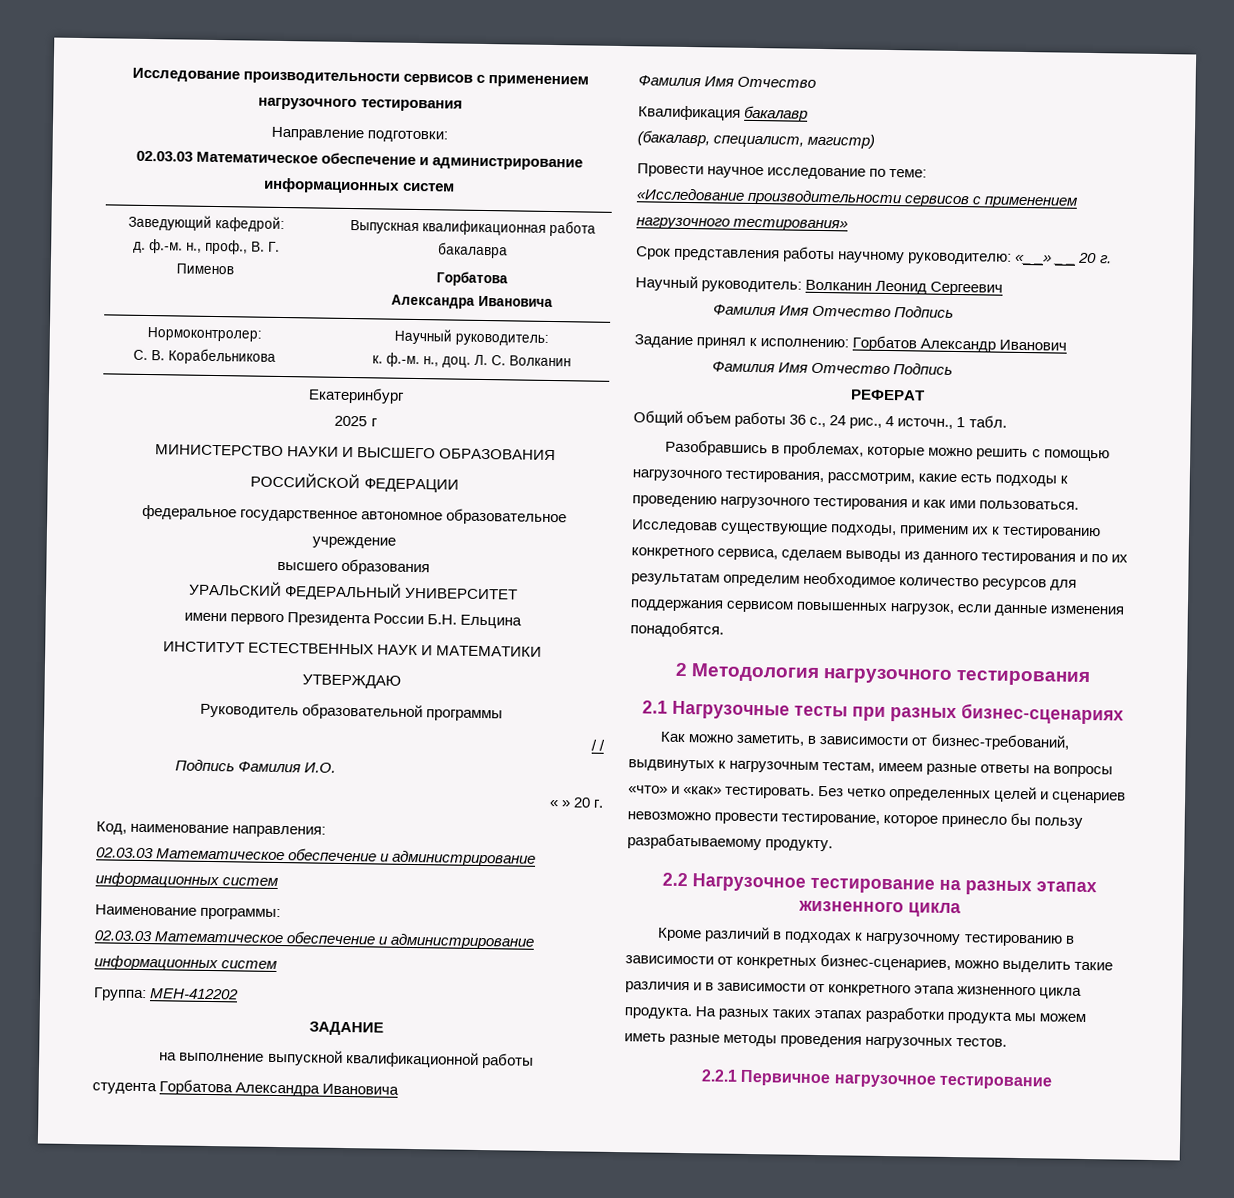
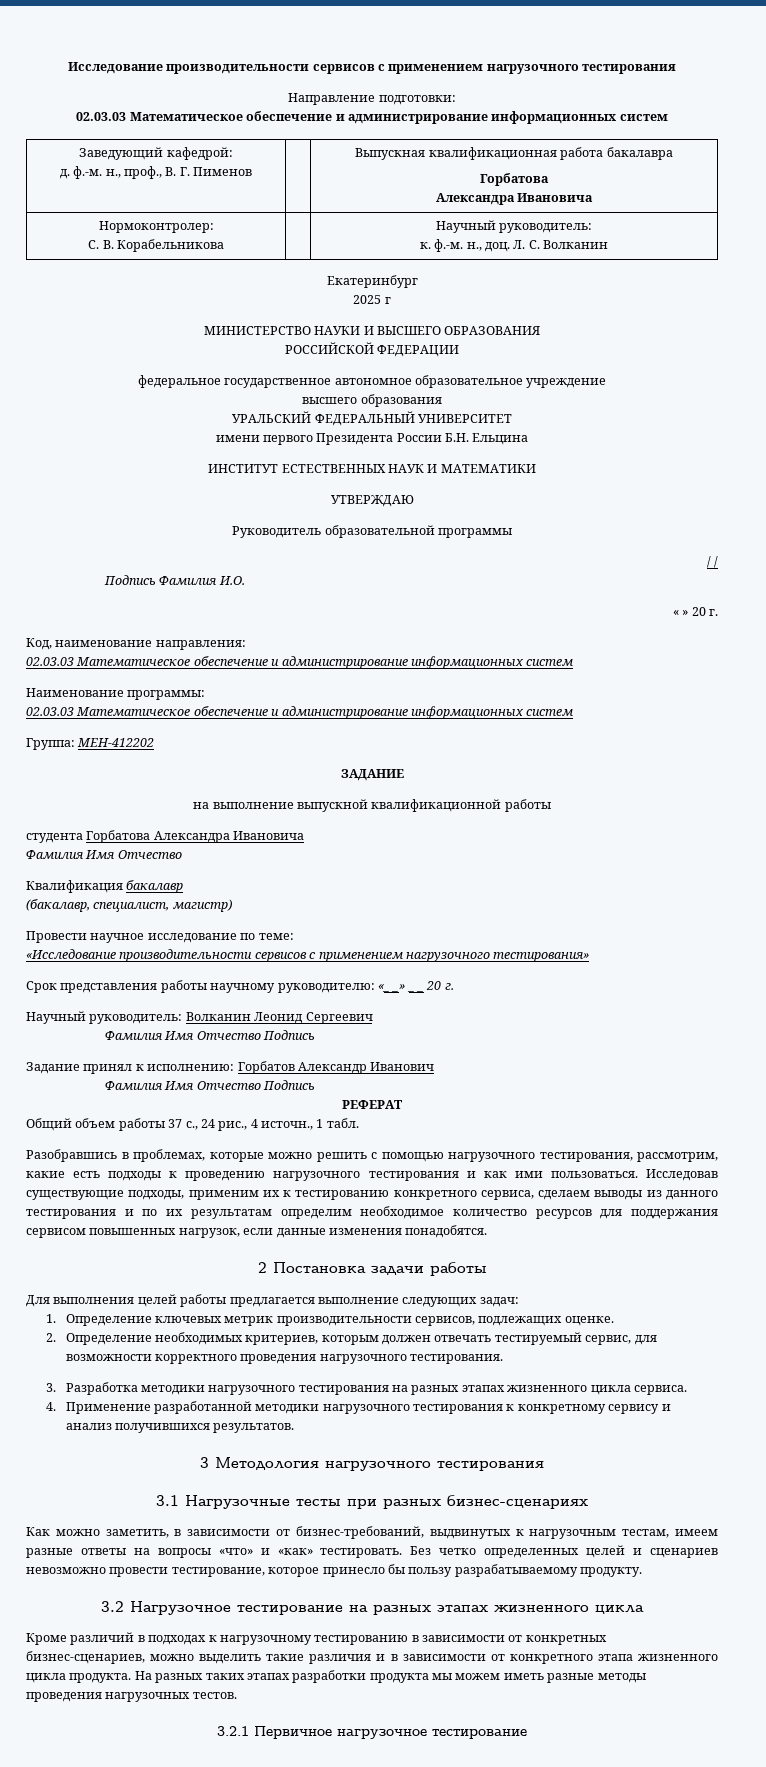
- Общий объем работы 36 с., 24 рис., 4 источн., 1 табл.
+ Общий объем работы 37 с., 24 рис., 4 источн., 1 табл.
- 2 Методология нагрузочного тестирования
+ 2 Постановка задачи работы
+ Для выполнения целей работы предлагается выполнение следующих задач:
+ 1. Определение ключевых метрик производительности сервисов, подлежащих оценке.
+ 2. Определение необходимых критериев, которым должен отвечать тестируемый сервис, для возможности корректного проведения нагрузочного тестирования.
+ 3. Разработка методики нагрузочного тестирования на разных этапах жизненного цикла сервиса.
+ 4. Применение разработанной методики нагрузочного тестирования к конкретному сервису и анализ получившихся результатов.
+ 3 Методология нагрузочного тестирования
- 2.1 Нагрузочные тесты при разных бизнес-сценариях
+ 3.1 Нагрузочные тесты при разных бизнес-сценариях
- 2.2 Нагрузочное тестирование на разных этапах жизненного цикла
+ 3.2 Нагрузочное тестирование на разных этапах жизненного цикла
- 2.2.1 Первичное нагрузочное тестирование
+ 3.2.1 Первичное нагрузочное тестирование

